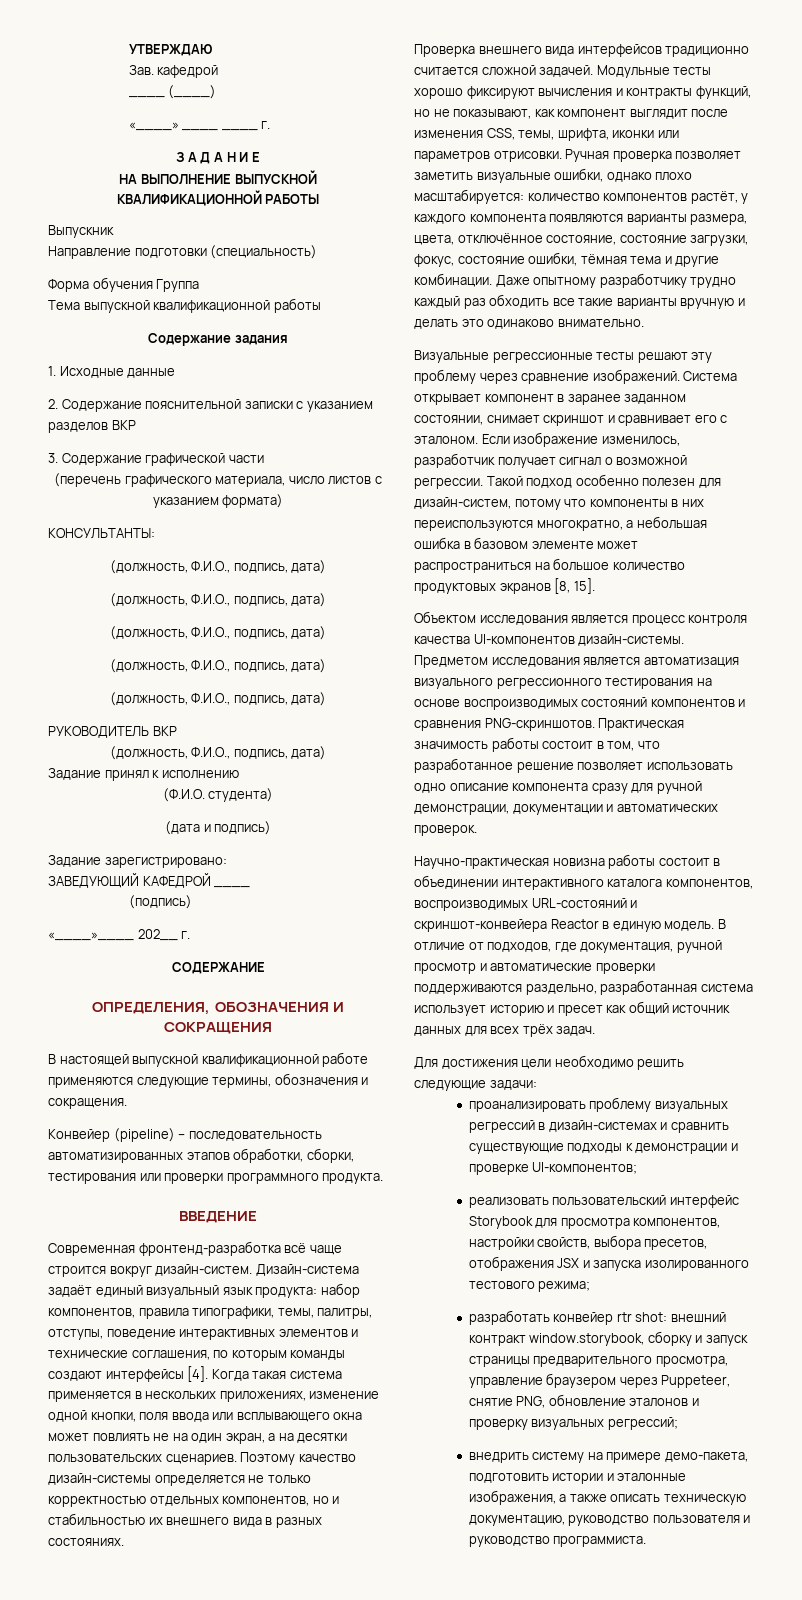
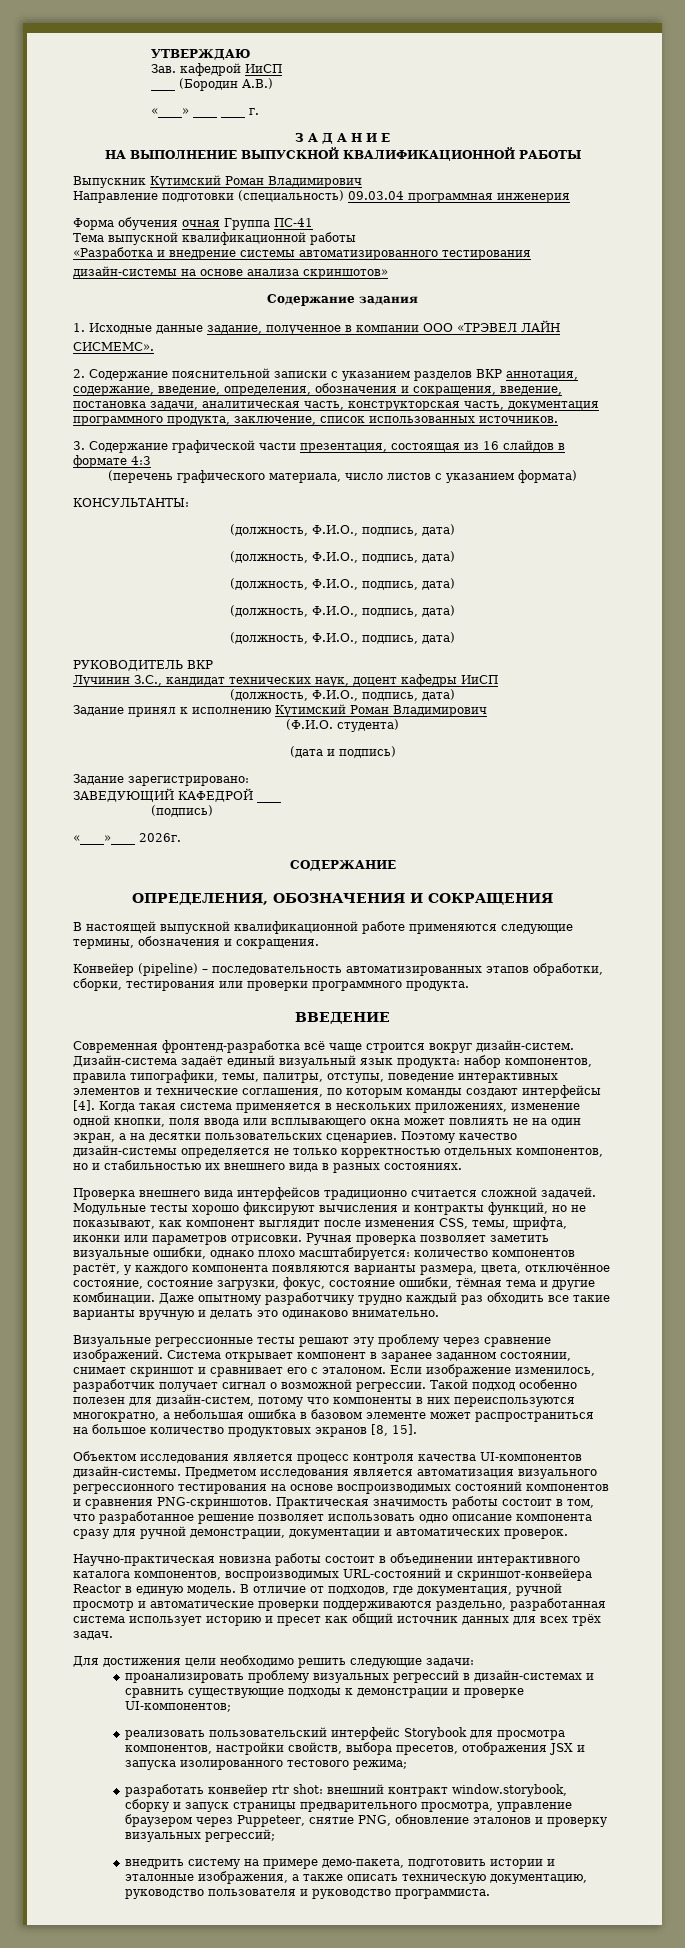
- Зав. кафедрой
- ____ (____)
+ Зав. кафедрой ИиСП
+ ____ (Бородин А.В.)
- Выпускник
+ Выпускник Кутимский Роман Владимирович
- Направление подготовки (специальность)
+ Направление подготовки (специальность) 09.03.04 программная инженерия
- Форма обучения Группа
+ Форма обучения очная Группа ПС-41
+ «Разработка и внедрение системы автоматизированного тестирования
+ дизайн-системы на основе анализа скриншотов»
- 1. Исходные данные
+ 1. Исходные данные задание, полученное в компании ООО «ТРЭВЕЛ ЛАЙН
+ СИСМЕМС».
- 2. Содержание пояснительной записки с указанием разделов ВКР
- 3. Содержание графической части
+ 2. Содержание пояснительной записки с указанием разделов ВКР аннотация, содержание, введение, определения, обозначения и сокращения, введение, постановка задачи, аналитическая часть, конструкторская часть, документация программного продукта, заключение, список использованных источников.
+ 3. Содержание графической части презентация, состоящая из 16 слайдов в формате 4:3
+ Лучинин З.С., кандидат технических наук, доцент кафедры ИиСП
- Задание принял к исполнению
+ Задание принял к исполнению Кутимский Роман Владимирович
- «____»____ 202__ г.
+ «____»____ 2026г.

